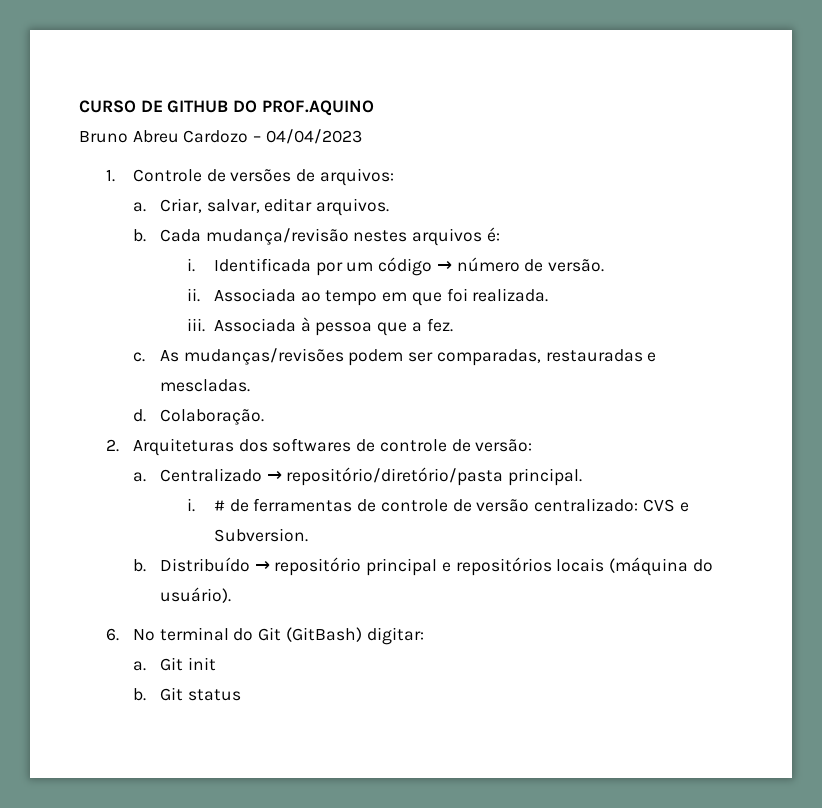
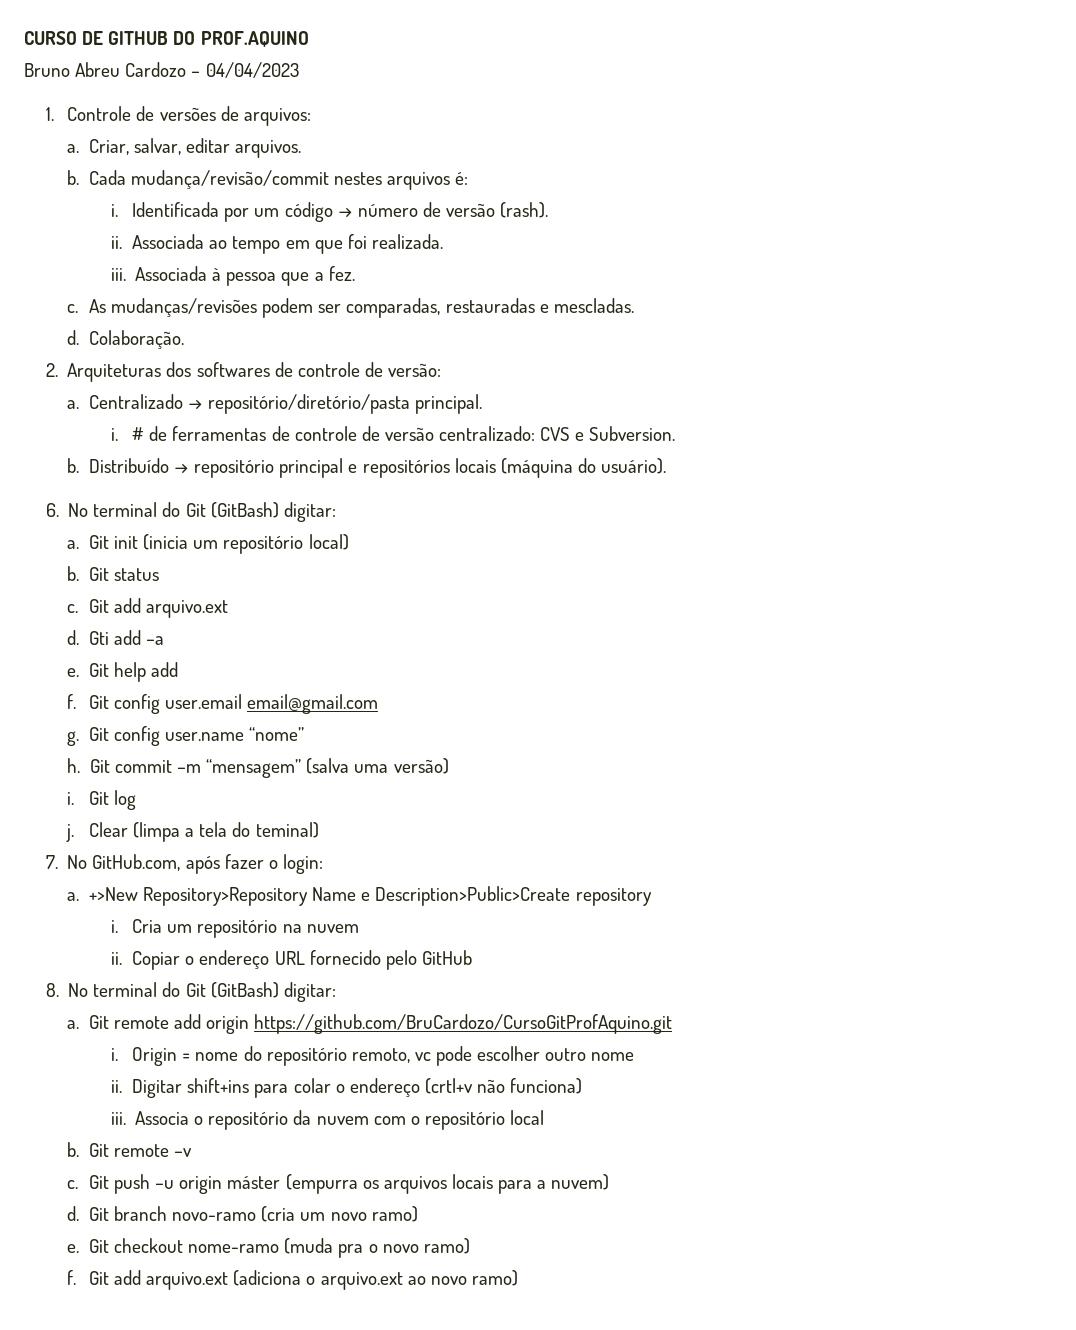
- Cada mudança/revisão nestes arquivos é:
+ Cada mudança/revisão/commit nestes arquivos é:
- Identificada por um código → número de versão.
+ Identificada por um código → número de versão (rash).
- Git init
+ Git init (inicia um repositório local)
+ c. Git add arquivo.ext
+ d. Gti add –a
+ e. Git help add
+ f. Git config user.email email@gmail.com
+ g. Git config user.name “nome”
+ h. Git commit –m “mensagem” (salva uma versão)
+ i. Git log
+ j. Clear (limpa a tela do teminal)
+ 7. No GitHub.com, após fazer o login:
+ a. +>New Repository>Repository Name e Description>Public>Create repository
+ i. Cria um repositório na nuvem
+ ii. Copiar o endereço URL fornecido pelo GitHub
+ 8. No terminal do Git (GitBash) digitar:
+ a. Git remote add origin https://github.com/BruCardozo/CursoGitProfAquino.git
+ i. Origin = nome do repositório remoto, vc pode escolher outro nome
+ ii. Digitar shift+ins para colar o endereço (crtl+v não funciona)
+ iii. Associa o repositório da nuvem com o repositório local
+ b. Git remote –v
+ c. Git push –u origin máster (empurra os arquivos locais para a nuvem)
+ d. Git branch novo-ramo (cria um novo ramo)
+ e. Git checkout nome-ramo (muda pra o novo ramo)
+ f. Git add arquivo.ext (adiciona o arquivo.ext ao novo ramo)

